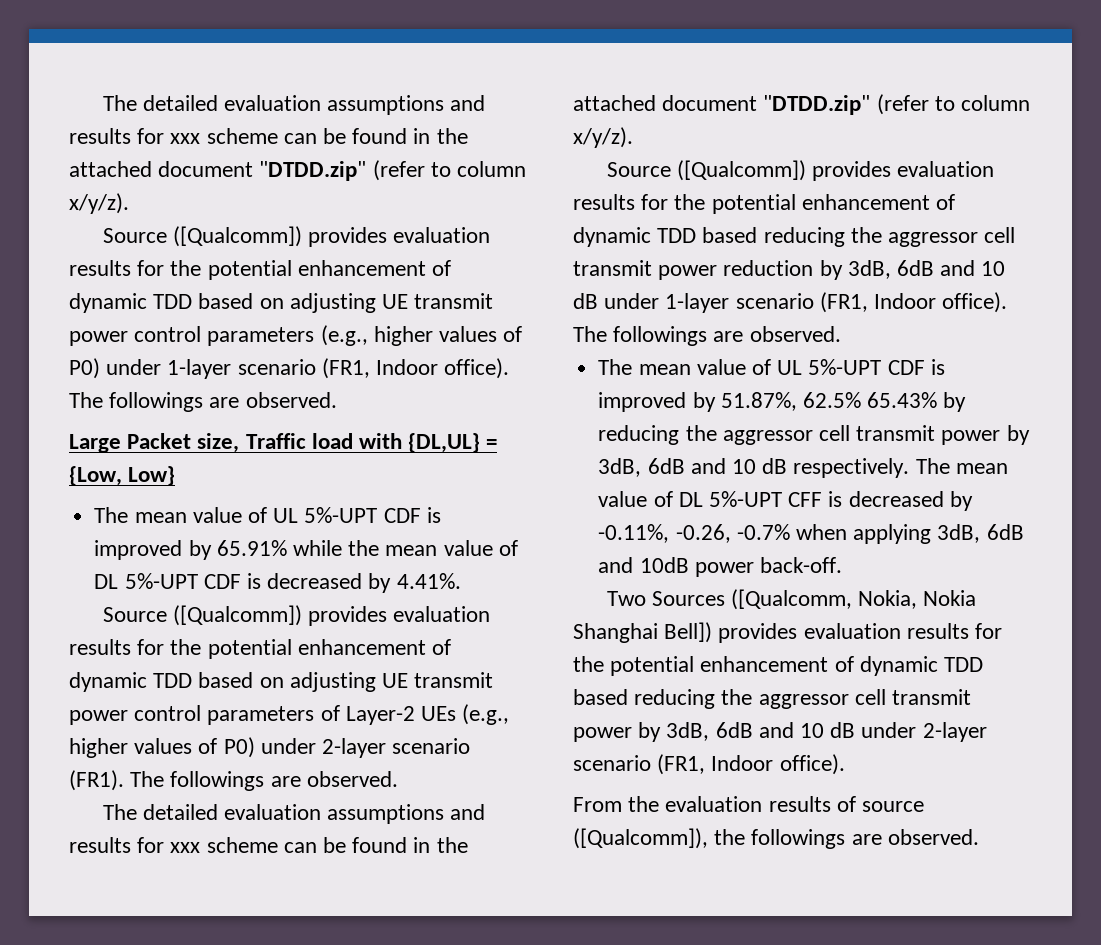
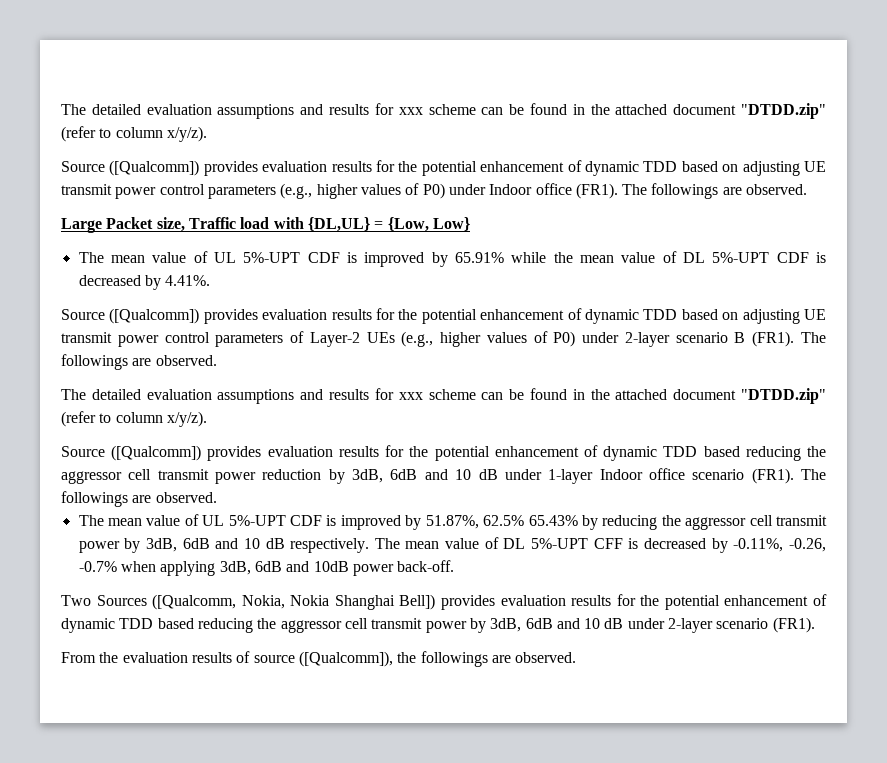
- Source ([Qualcomm]) provides evaluation results for the potential enhancement of dynamic TDD based on adjusting UE transmit power control parameters (e.g., higher values of P0) under 1-layer scenario (FR1, Indoor office).
+ Source ([Qualcomm]) provides evaluation results for the potential enhancement of dynamic TDD based on adjusting UE transmit power control parameters (e.g., higher values of P0) under Indoor office (FR1).
- Source ([Qualcomm]) provides evaluation results for the potential enhancement of dynamic TDD based on adjusting UE transmit power control parameters of Layer-2 UEs (e.g., higher values of P0) under 2-layer scenario (FR1).
+ Source ([Qualcomm]) provides evaluation results for the potential enhancement of dynamic TDD based on adjusting UE transmit power control parameters of Layer-2 UEs (e.g., higher values of P0) under 2-layer scenario B (FR1).
- Source ([Qualcomm]) provides evaluation results for the potential enhancement of dynamic TDD based reducing the aggressor cell transmit power reduction by 3dB, 6dB and 10 dB under 1-layer scenario (FR1, Indoor office).
+ Source ([Qualcomm]) provides evaluation results for the potential enhancement of dynamic TDD based reducing the aggressor cell transmit power reduction by 3dB, 6dB and 10 dB under 1-layer Indoor office scenario (FR1).
- Two Sources ([Qualcomm, Nokia, Nokia Shanghai Bell]) provides evaluation results for the potential enhancement of dynamic TDD based reducing the aggressor cell transmit power by 3dB, 6dB and 10 dB under 2-layer scenario (FR1, Indoor office).
+ Two Sources ([Qualcomm, Nokia, Nokia Shanghai Bell]) provides evaluation results for the potential enhancement of dynamic TDD based reducing the aggressor cell transmit power by 3dB, 6dB and 10 dB under 2-layer scenario (FR1).

